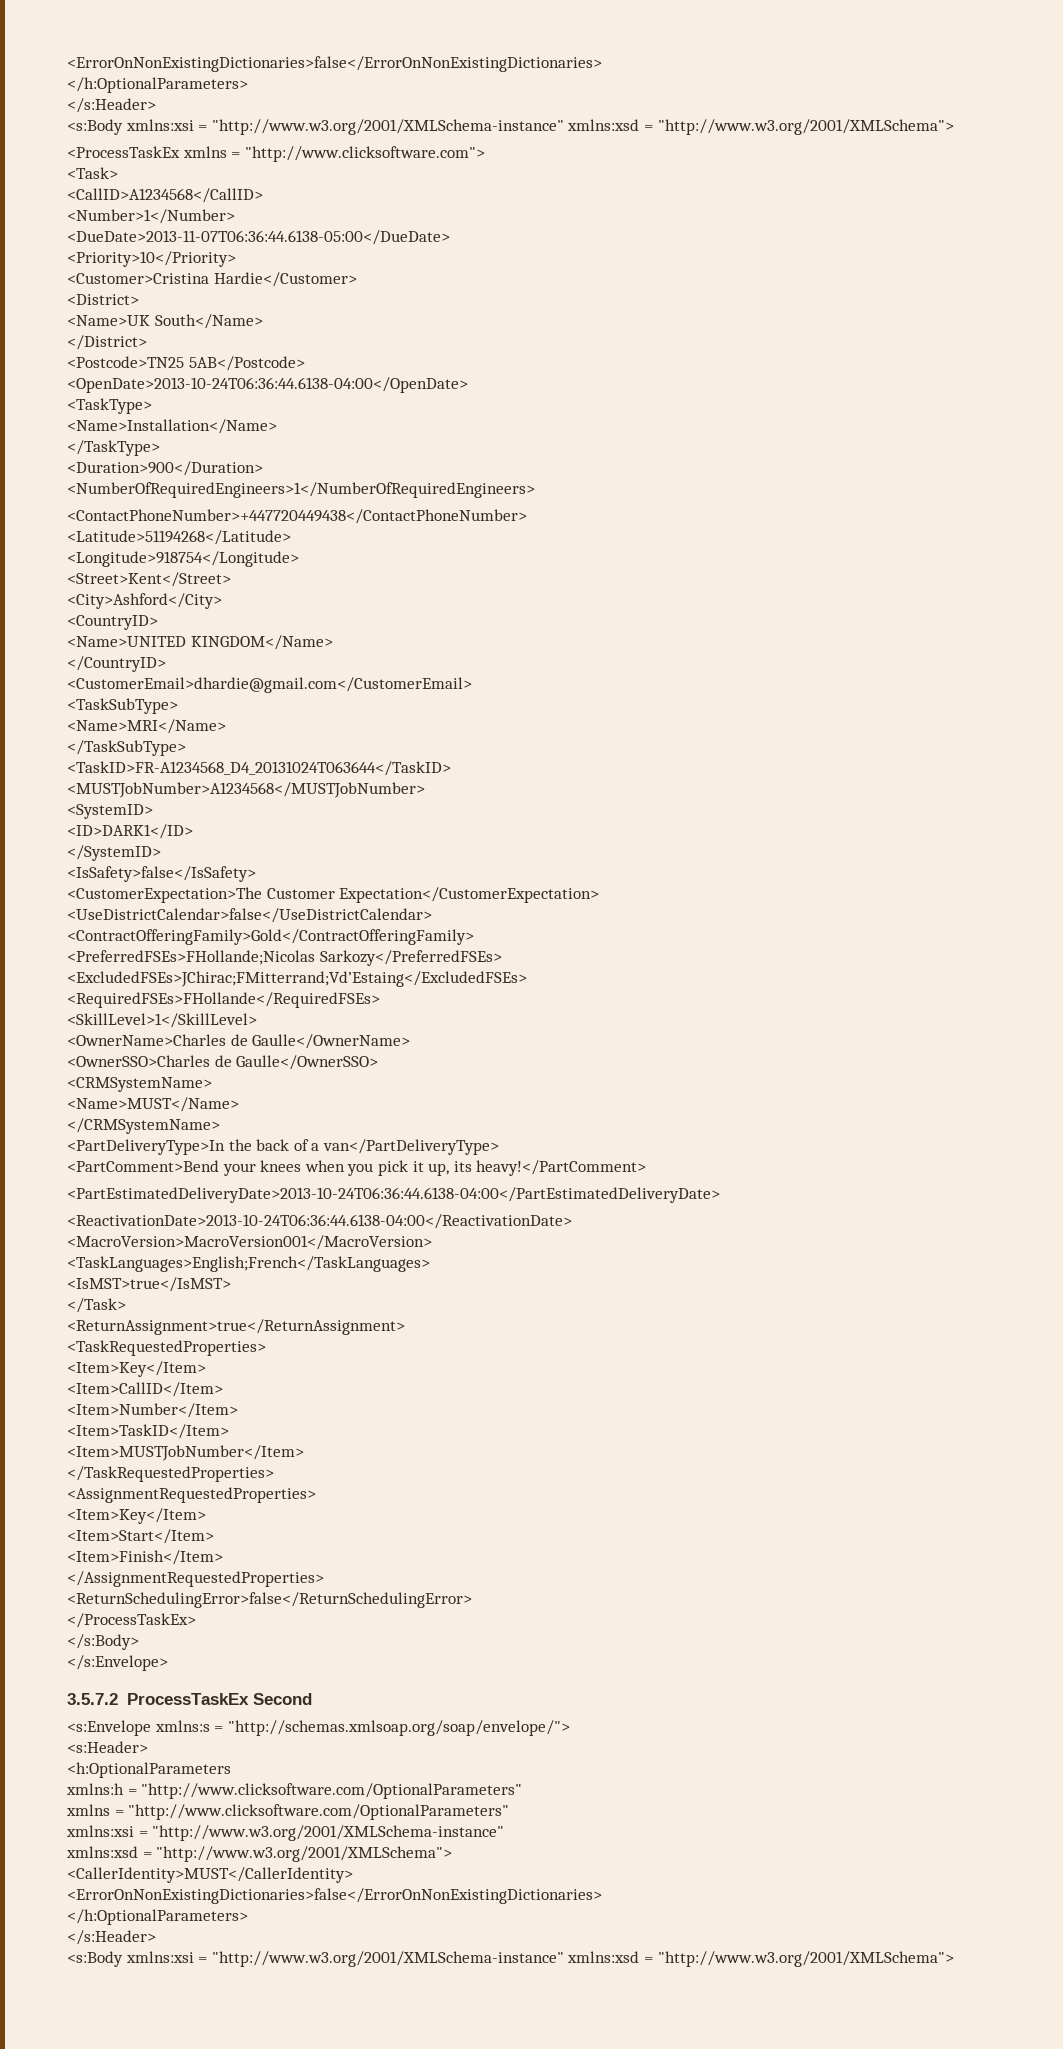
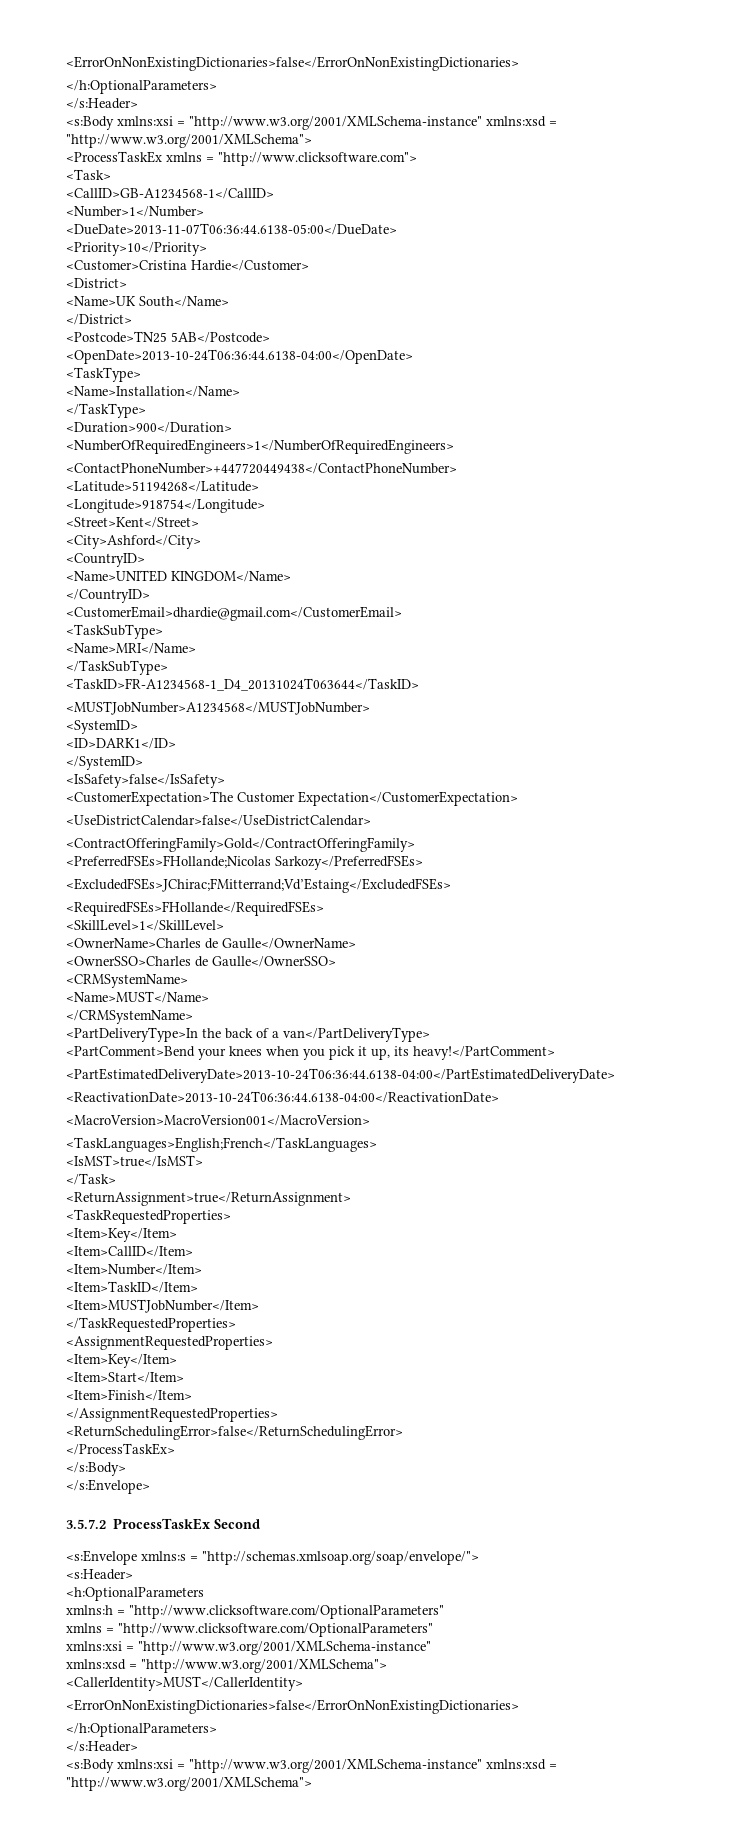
- <CallID>A1234568</CallID>
+ <CallID>GB-A1234568-1</CallID>
- <TaskID>FR-A1234568_D4_20131024T063644</TaskID>
+ <TaskID>FR-A1234568-1_D4_20131024T063644</TaskID>

